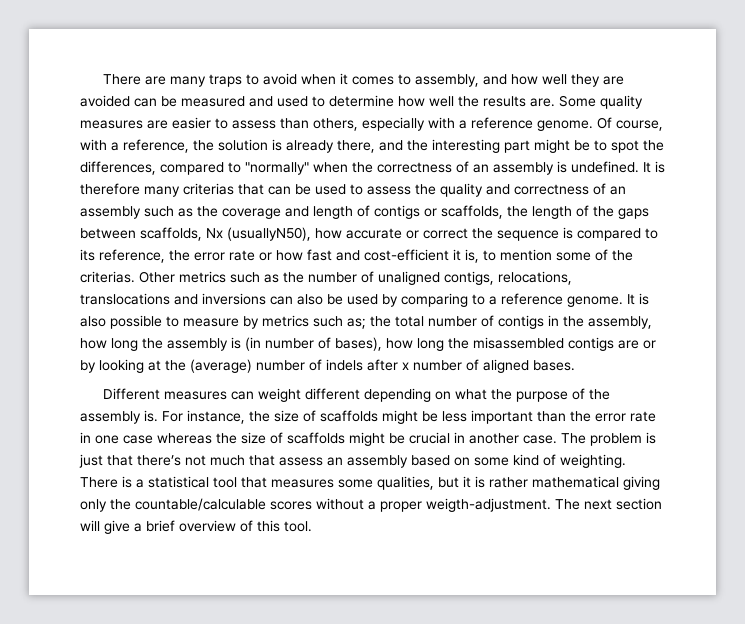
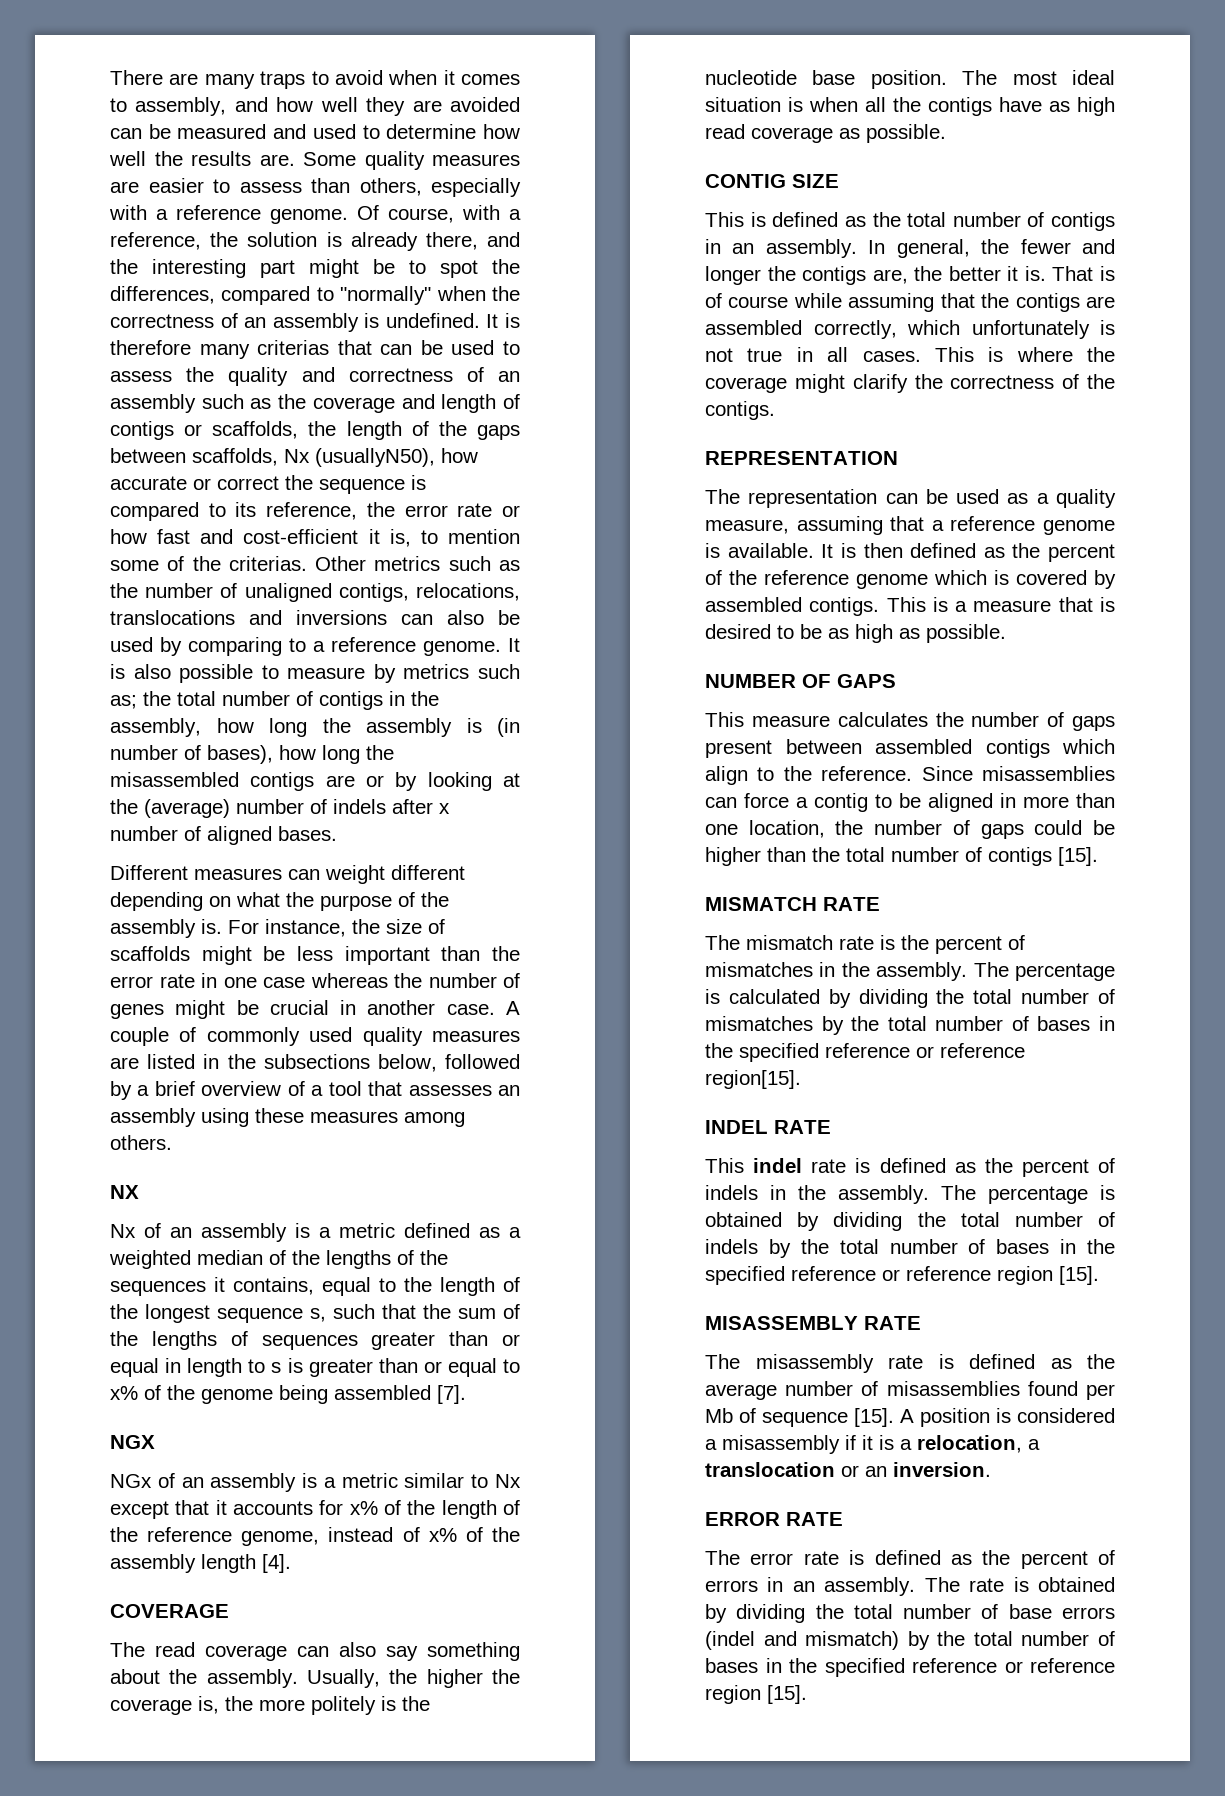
- For instance, the size of scaffolds might be less important than the error rate in one case whereas the size of scaffolds might be crucial in another case.
+ For instance, the size of scaffolds might be less important than the error rate in one case whereas the number of genes might be crucial in another case.
- The problem is just that there’s not much that assess an assembly based on some kind of weighting. There is a statistical tool that measures some qualities, but it is rather mathematical giving only the countable/calculable scores without a proper weigth-adjustment. The next section will give a brief overview of this tool.
+ A couple of commonly used quality measures are listed in the subsections below, followed by a brief overview of a tool that assesses an assembly using these measures among others.
+ NX
+ Nx of an assembly is a metric defined as a weighted median of the lengths of the sequences it contains, equal to the length of the longest sequence s, such that the sum of the lengths of sequences greater than or equal in length to s is greater than or equal to x% of the genome being assembled [7].
+ NGX
+ NGx of an assembly is a metric similar to Nx except that it accounts for x% of the length of the reference genome, instead of x% of the assembly length [4].
+ COVERAGE
+ The read coverage can also say something about the assembly. Usually, the higher the coverage is, the more politely is the nucleotide base position. The most ideal situation is when all the contigs have as high read coverage as possible.
+ CONTIG SIZE
+ This is defined as the total number of contigs in an assembly. In general, the fewer and longer the contigs are, the better it is. That is of course while assuming that the contigs are assembled correctly, which unfortunately is not true in all cases. This is where the coverage might clarify the correctness of the contigs.
+ REPRESENTATION
+ The representation can be used as a quality measure, assuming that a reference genome is available. It is then defined as the percent of the reference genome which is covered by assembled contigs. This is a measure that is desired to be as high as possible.
+ NUMBER OF GAPS
+ This measure calculates the number of gaps present between assembled contigs which align to the reference. Since misassemblies can force a contig to be aligned in more than one location, the number of gaps could be higher than the total number of contigs [15].
+ MISMATCH RATE
+ The mismatch rate is the percent of mismatches in the assembly. The percentage is calculated by dividing the total number of mismatches by the total number of bases in the specified reference or reference region[15].
+ INDEL RATE
+ This indel rate is defined as the percent of indels in the assembly. The percentage is obtained by dividing the total number of indels by the total number of bases in the specified reference or reference region [15].
+ MISASSEMBLY RATE
+ The misassembly rate is defined as the average number of misassemblies found per Mb of sequence [15]. A position is considered a misassembly if it is a relocation, a translocation or an inversion.
+ ERROR RATE
+ The error rate is defined as the percent of errors in an assembly. The rate is obtained by dividing the total number of base errors (indel and mismatch) by the total number of bases in the specified reference or reference region [15].

